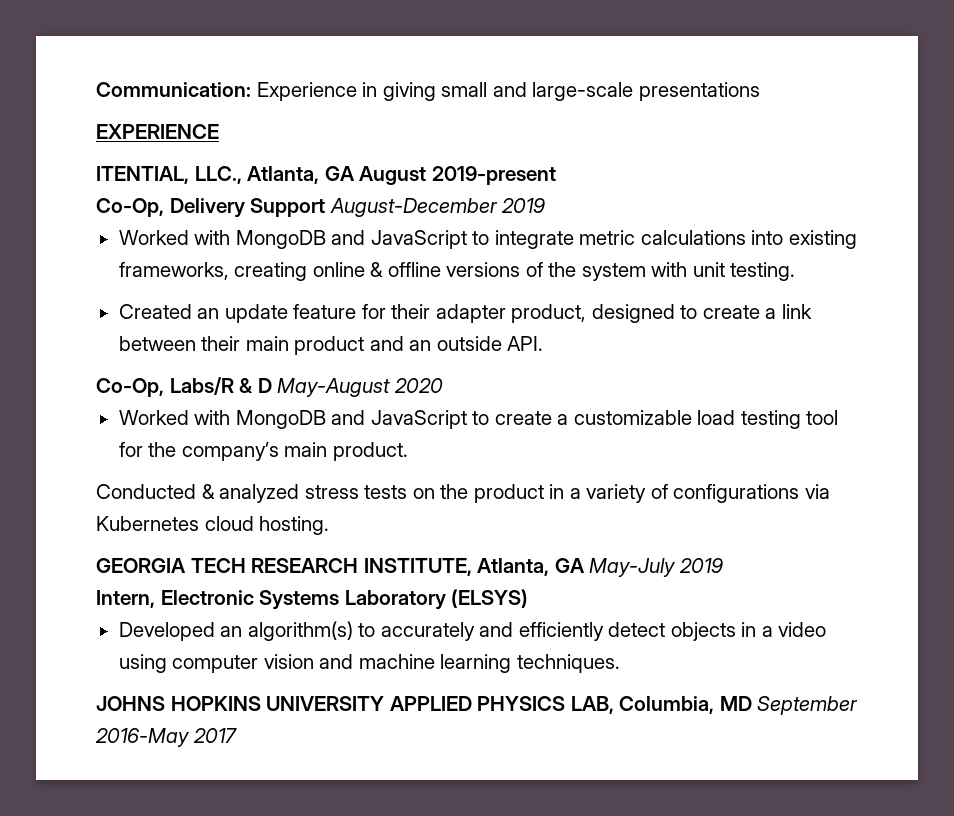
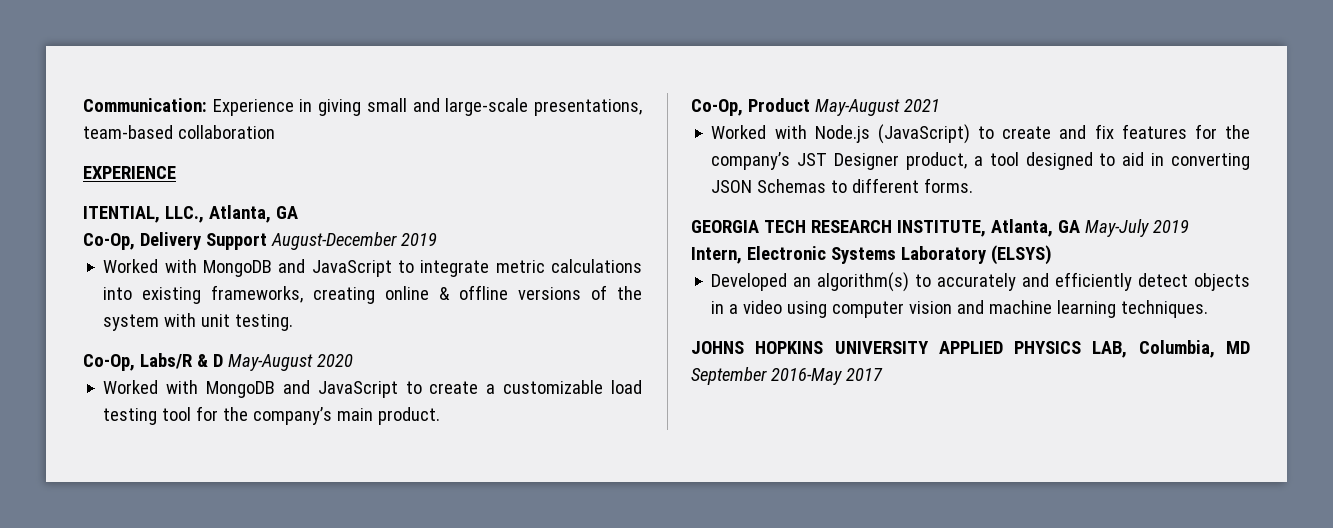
- Communication: Experience in giving small and large-scale presentations
+ Communication: Experience in giving small and large-scale presentations, team-based collaboration
- ITENTIAL, LLC., Atlanta, GA August 2019-present
+ ITENTIAL, LLC., Atlanta, GA
- Created an update feature for their adapter product, designed to create a link between their main product and an outside API.
- Conducted & analyzed stress tests on the product in a variety of configurations via Kubernetes cloud hosting.
+ Co-Op, Product May-August 2021
+ Worked with Node.js (JavaScript) to create and fix features for the company’s JST Designer product, a tool designed to aid in converting JSON Schemas to different forms.

